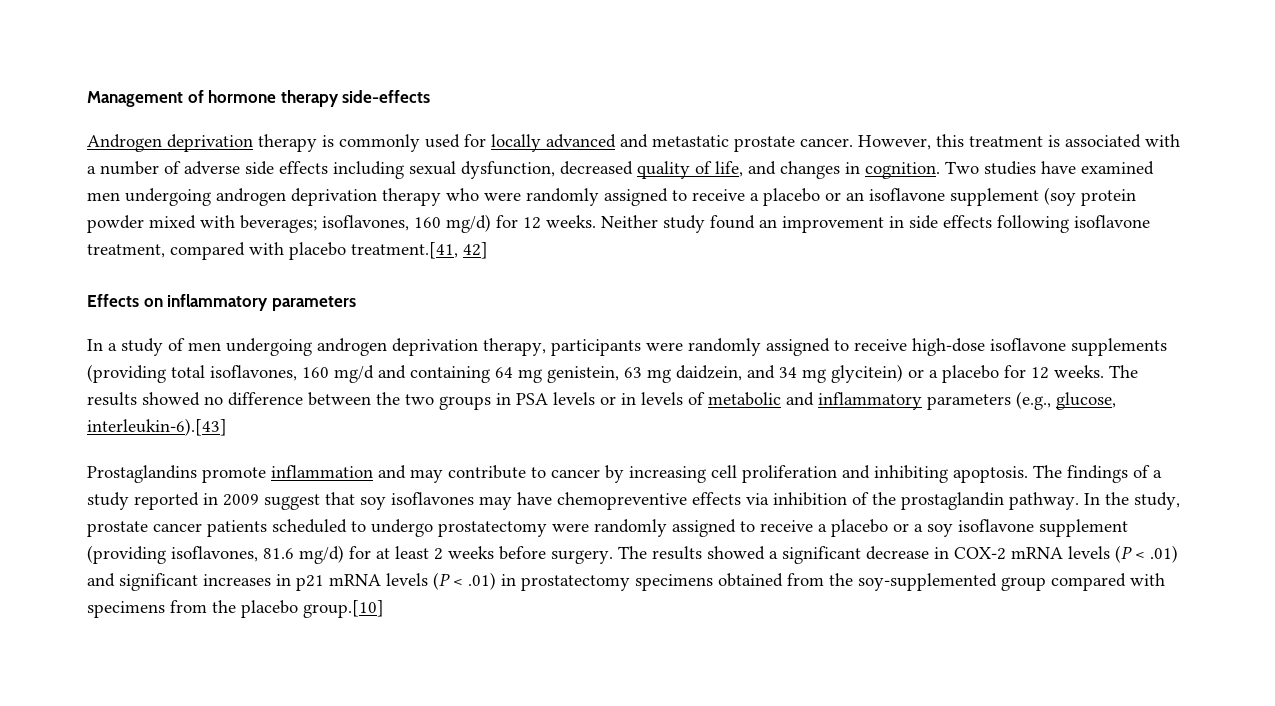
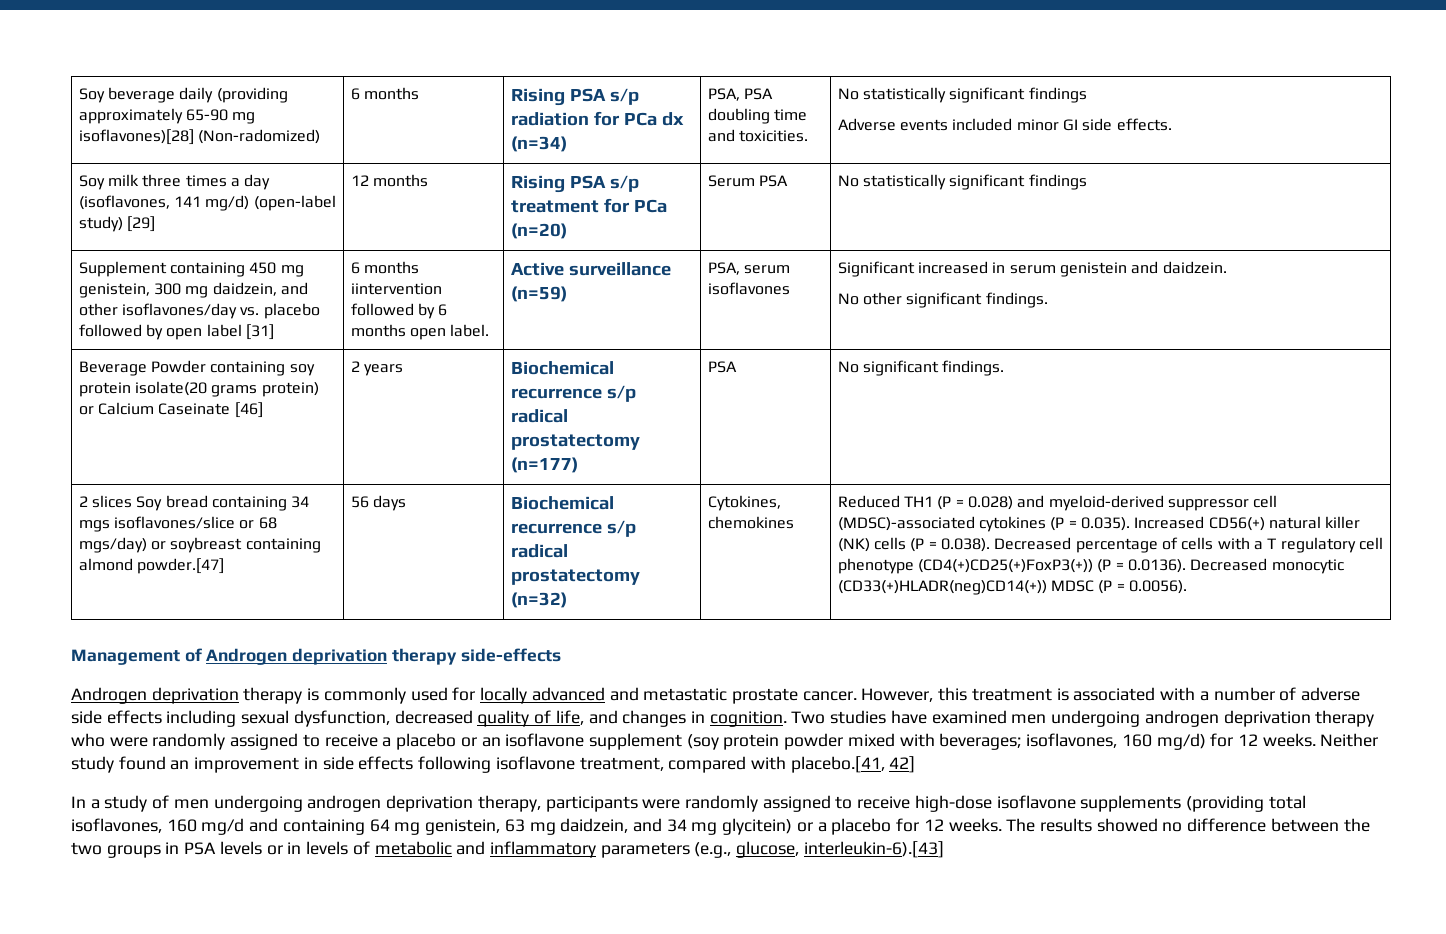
- Management of hormone therapy side-effects
+ Soy beverage daily (providing approximately 65-90 mg isoflavones)[28] (Non-radomized) | 6 months | Rising PSA s/p radiation for PCa dx (n=34) | PSA, PSA doubling time and toxicities. | No statistically significant findings
+ Adverse events included minor GI side effects.
+ Soy milk three times a day (isoflavones, 141 mg/d) (open-label study) [29] | 12 months | Rising PSA s/p treatment for PCa (n=20) | Serum PSA | No statistically significant findings
+ Supplement containing 450 mg genistein, 300 mg daidzein, and other isoflavones/day vs. placebo followed by open label [31] | 6 months iintervention followed by 6 months open label. | Active surveillance (n=59) | PSA, serum isoflavones | Significant increased in serum genistein and daidzein.
+ No other significant findings.
+ Beverage Powder containing soy protein isolate(20 grams protein) or Calcium Caseinate [46] | 2 years | Biochemical recurrence s/p radical prostatectomy (n=177) | PSA | No significant findings.
+ 2 slices Soy bread containing 34 mgs isoflavones/slice or 68 mgs/day) or soybreast containing almond powder.[47] | 56 days | Biochemical recurrence s/p radical prostatectomy (n=32) | Cytokines, chemokines | Reduced TH1 (P = 0.028) and myeloid-derived suppressor cell (MDSC)-associated cytokines (P = 0.035). Increased CD56(+) natural killer (NK) cells (P = 0.038). Decreased percentage of cells with a T regulatory cell phenotype (CD4(+)CD25(+)FoxP3(+)) (P = 0.0136). Decreased monocytic (CD33(+)HLADR(neg)CD14(+)) MDSC (P = 0.0056).
+ Management of Androgen deprivation therapy side-effects
- Neither study found an improvement in side effects following isoflavone treatment, compared with placebo treatment.[41, 42]
+ Neither study found an improvement in side effects following isoflavone treatment, compared with placebo.[41, 42]
- Effects on inflammatory parameters
- Prostaglandins promote inflammation and may contribute to cancer by increasing cell proliferation and inhibiting apoptosis. The findings of a study reported in 2009 suggest that soy isoflavones may have chemopreventive effects via inhibition of the prostaglandin pathway. In the study, prostate cancer patients scheduled to undergo prostatectomy were randomly assigned to receive a placebo or a soy isoflavone supplement (providing isoflavones, 81.6 mg/d) for at least 2 weeks before surgery. The results showed a significant decrease in COX-2 mRNA levels (P < .01) and significant increases in p21 mRNA levels (P < .01) in prostatectomy specimens obtained from the soy-supplemented group compared with specimens from the placebo group.[10]

